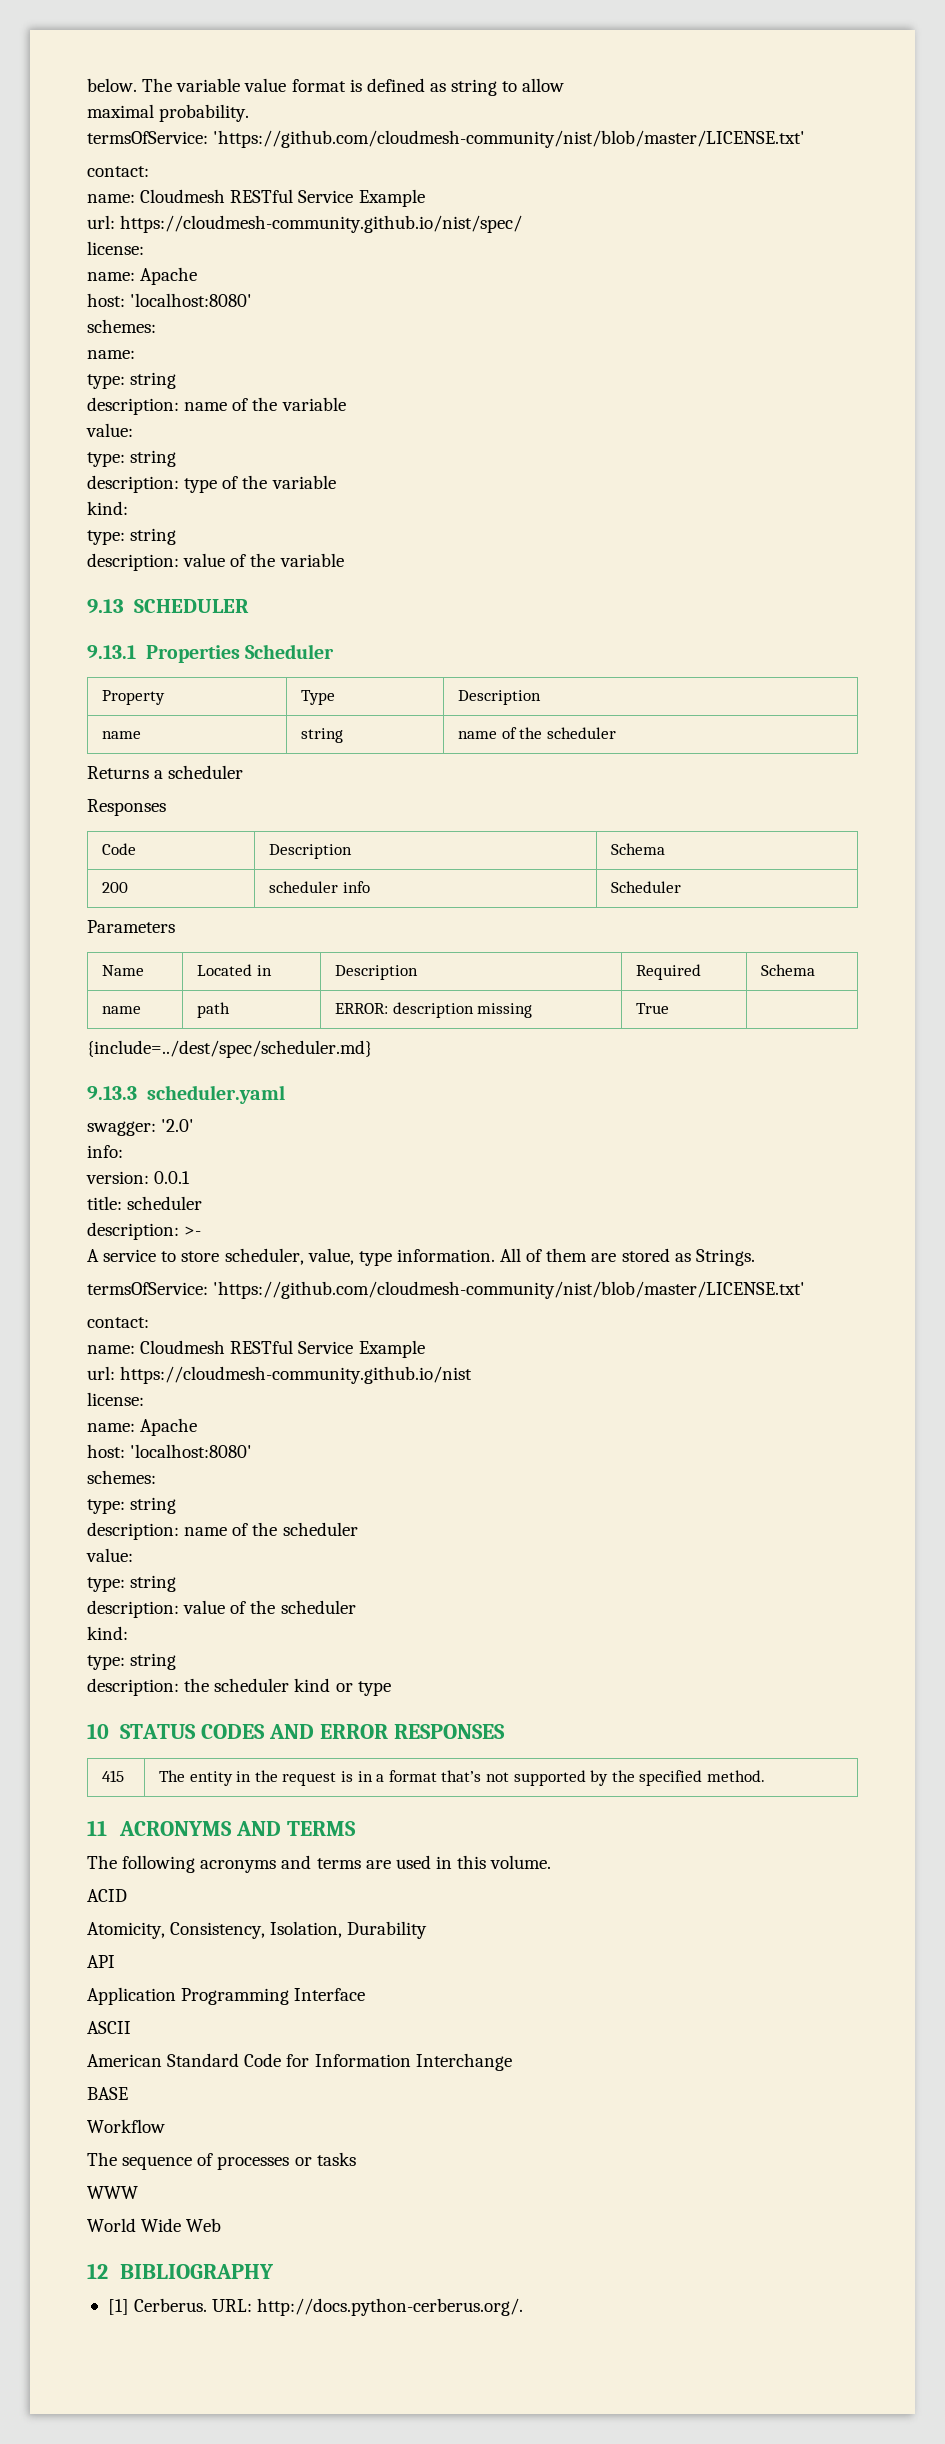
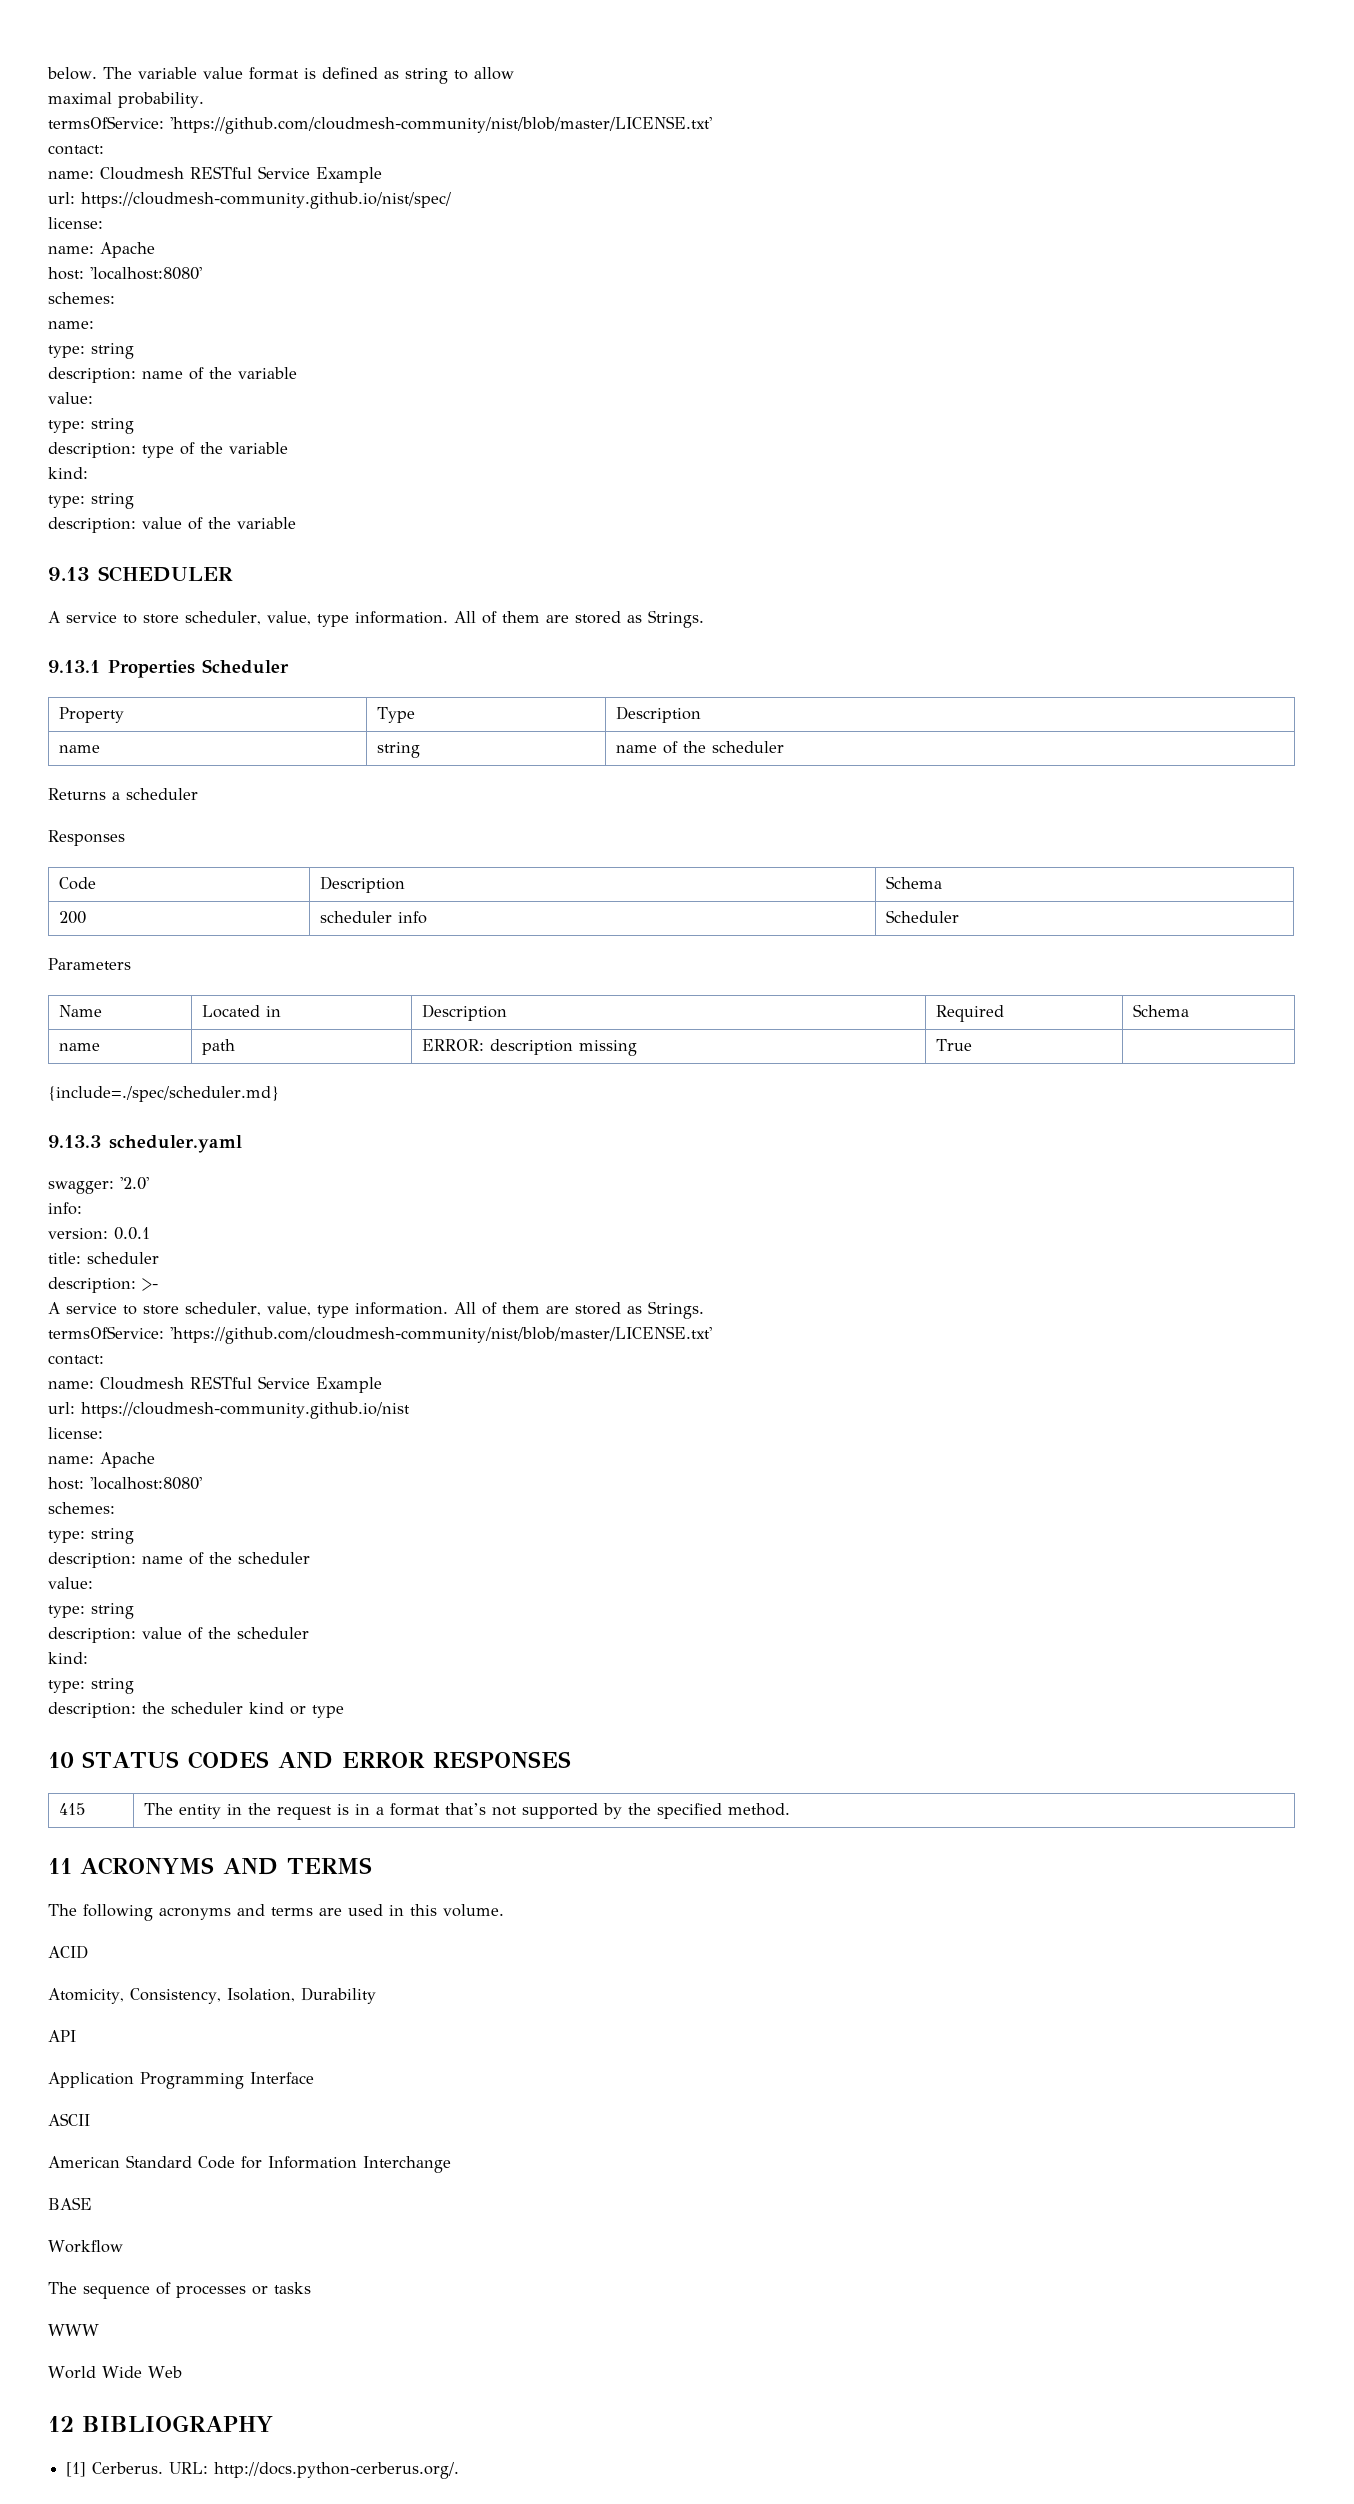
  9.13 SCHEDULER
+ A service to store scheduler, value, type information. All of them are stored as Strings.
- {include=../dest/spec/scheduler.md}
+ {include=./spec/scheduler.md}

